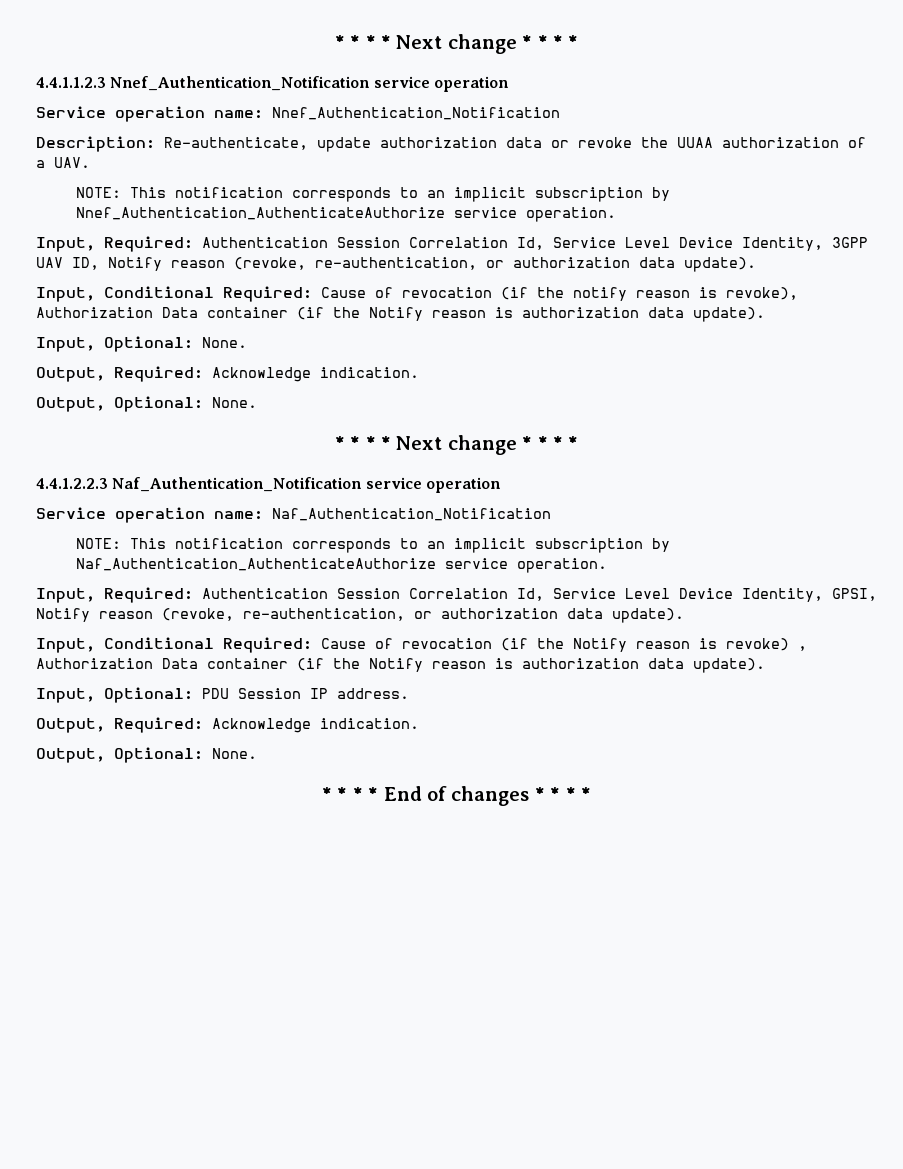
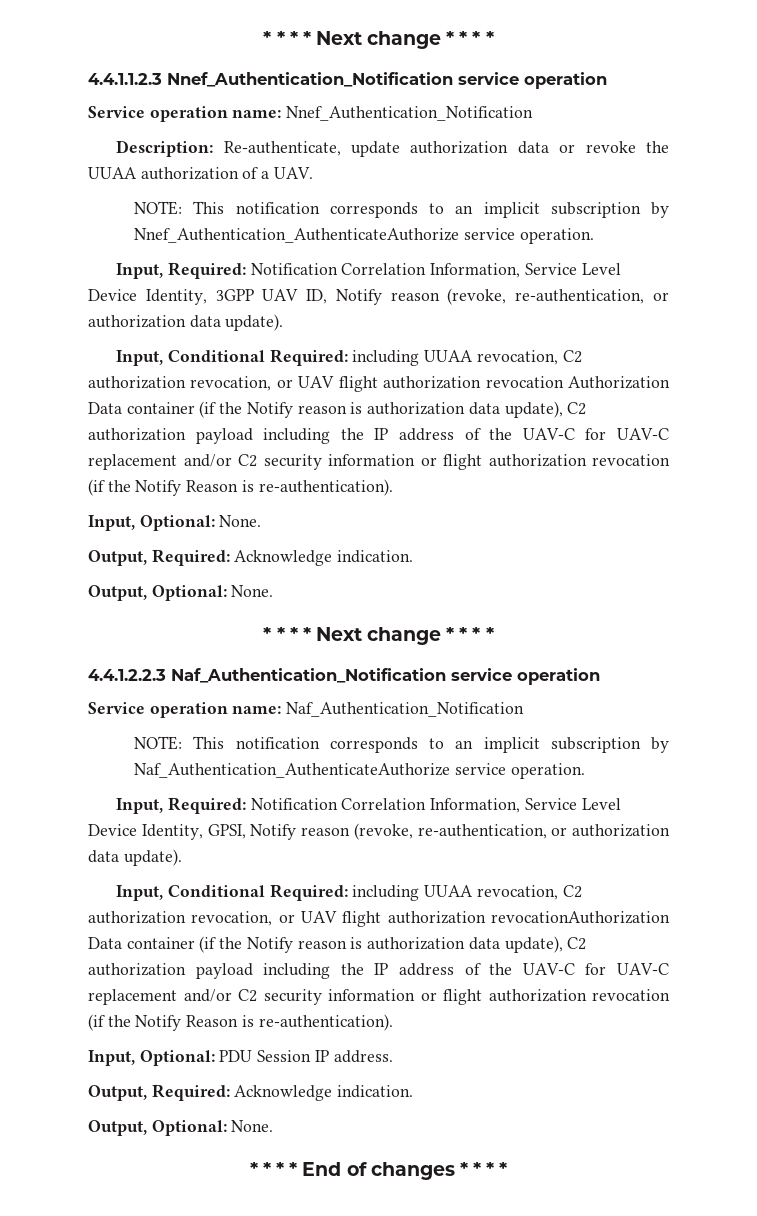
- Input, Required: Authentication Session Correlation Id, Service Level Device Identity, 3GPP UAV ID, Notify reason (revoke, re-authentication, or authorization data update).
+ Input, Required: Notification Correlation Information, Service Level Device Identity, 3GPP UAV ID, Notify reason (revoke, re-authentication, or authorization data update).
- Input, Conditional Required: Cause of revocation (if the notify reason is revoke), Authorization Data container (if the Notify reason is authorization data update).
+ Input, Conditional Required: including UUAA revocation, C2 authorization revocation, or UAV flight authorization revocation Authorization Data container (if the Notify reason is authorization data update), C2 authorization payload including the IP address of the UAV-C for UAV-C replacement and/or C2 security information or flight authorization revocation (if the Notify Reason is re-authentication).
- Input, Required: Authentication Session Correlation Id, Service Level Device Identity, GPSI, Notify reason (revoke, re-authentication, or authorization data update).
+ Input, Required: Notification Correlation Information, Service Level Device Identity, GPSI, Notify reason (revoke, re-authentication, or authorization data update).
- Input, Conditional Required: Cause of revocation (if the Notify reason is revoke) , Authorization Data container (if the Notify reason is authorization data update).
+ Input, Conditional Required: including UUAA revocation, C2 authorization revocation, or UAV flight authorization revocationAuthorization Data container (if the Notify reason is authorization data update), C2 authorization payload including the IP address of the UAV-C for UAV-C replacement and/or C2 security information or flight authorization revocation (if the Notify Reason is re-authentication).

